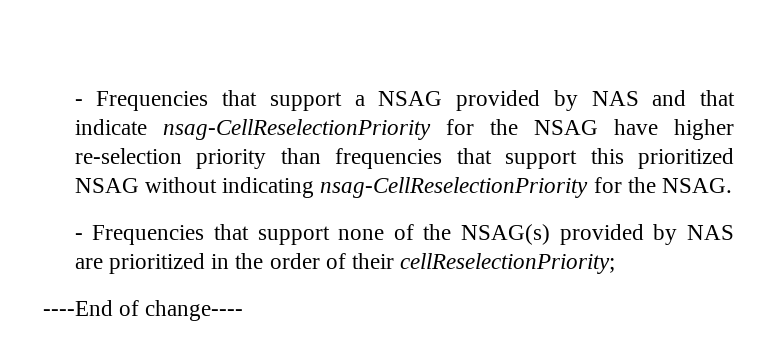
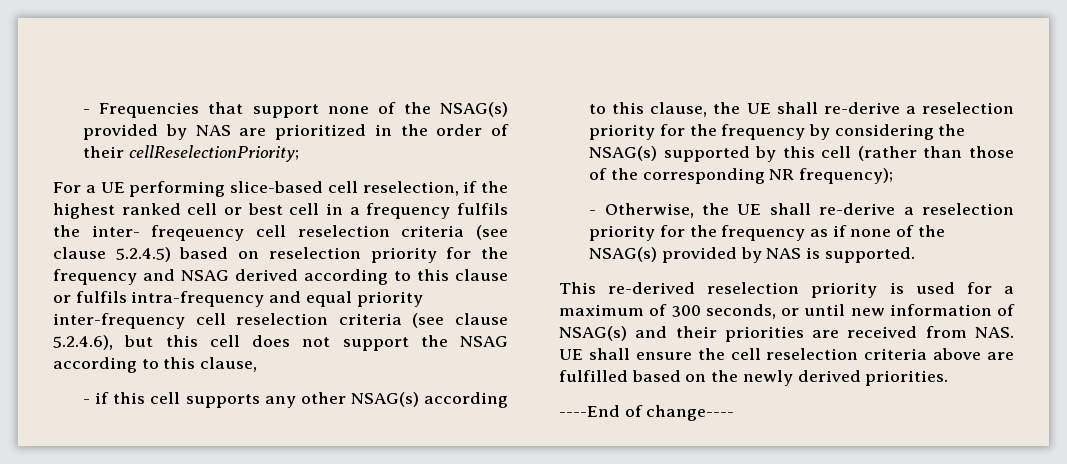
- - Frequencies that support a NSAG provided by NAS and that indicate nsag-CellReselectionPriority for the NSAG have higher re-selection priority than frequencies that support this prioritized NSAG without indicating nsag-CellReselectionPriority for the NSAG.
+ For a UE performing slice-based cell reselection, if the highest ranked cell or best cell in a frequency fulfils the inter- freqeuency cell reselection criteria (see clause 5.2.4.5) based on reselection priority for the frequency and NSAG derived according to this clause or fulfils intra-frequency and equal priority inter-frequency cell reselection criteria (see clause 5.2.4.6), but this cell does not support the NSAG according to this clause,
+ - if this cell supports any other NSAG(s) according to this clause, the UE shall re-derive a reselection priority for the frequency by considering the NSAG(s) supported by this cell (rather than those of the corresponding NR frequency);
+ - Otherwise, the UE shall re-derive a reselection priority for the frequency as if none of the NSAG(s) provided by NAS is supported.
+ This re-derived reselection priority is used for a maximum of 300 seconds, or until new information of NSAG(s) and their priorities are received from NAS. UE shall ensure the cell reselection criteria above are fulfilled based on the newly derived priorities.

